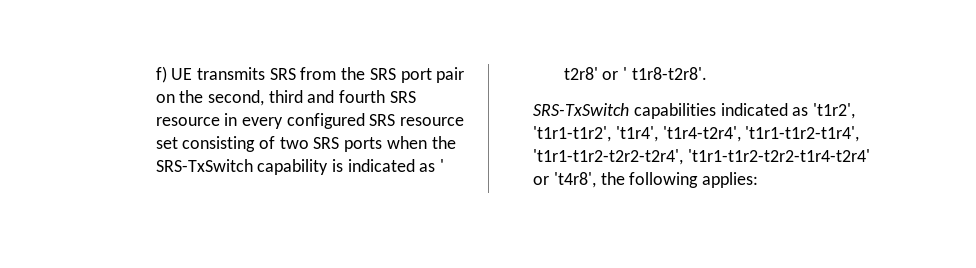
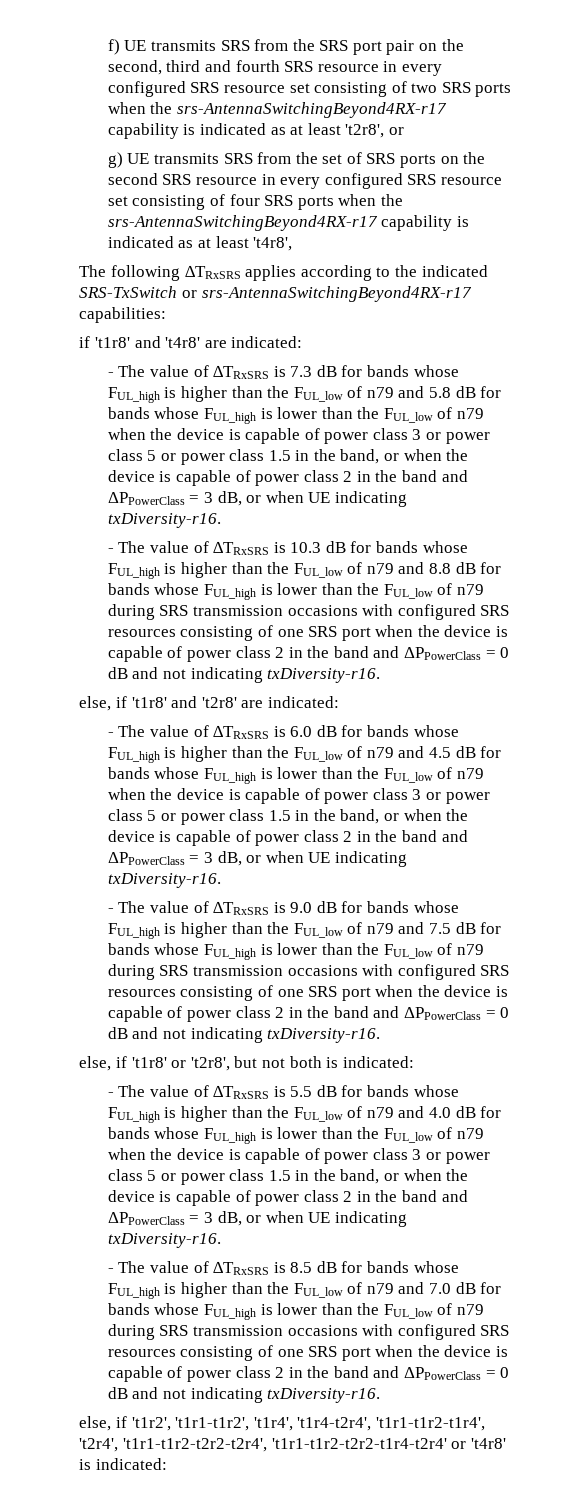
- f) UE transmits SRS from the SRS port pair on the second, third and fourth SRS resource in every configured SRS resource set consisting of two SRS ports when the SRS-TxSwitch capability is indicated as ' t2r8' or ' t1r8-t2r8'.
- SRS-TxSwitch capabilities indicated as 't1r2', 't1r1-t1r2', 't1r4', 't1r4-t2r4', 't1r1-t1r2-t1r4', 't1r1-t1r2-t2r2-t2r4', 't1r1-t1r2-t2r2-t1r4-t2r4' or 't4r8', the following applies:
+ f) UE transmits SRS from the SRS port pair on the second, third and fourth SRS resource in every configured SRS resource set consisting of two SRS ports when the srs-AntennaSwitchingBeyond4RX-r17 capability is indicated as at least 't2r8', or
+ g) UE transmits SRS from the set of SRS ports on the second SRS resource in every configured SRS resource set consisting of four SRS ports when the srs-AntennaSwitchingBeyond4RX-r17 capability is indicated as at least 't4r8',
+ The following ∆TRxSRS applies according to the indicated SRS-TxSwitch or srs-AntennaSwitchingBeyond4RX-r17 capabilities:
+ if 't1r8' and 't4r8' are indicated:
+ - The value of ∆TRxSRS is 7.3 dB for bands whose FUL_high is higher than the FUL_low of n79 and 5.8 dB for bands whose FUL_high is lower than the FUL_low of n79 when the device is capable of power class 3 or power class 5 or power class 1.5 in the band, or when the device is capable of power class 2 in the band and ΔPPowerClass = 3 dB, or when UE indicating txDiversity-r16.
+ - The value of ∆TRxSRS is 10.3 dB for bands whose FUL_high is higher than the FUL_low of n79 and 8.8 dB for bands whose FUL_high is lower than the FUL_low of n79 during SRS transmission occasions with configured SRS resources consisting of one SRS port when the device is capable of power class 2 in the band and ΔPPowerClass = 0 dB and not indicating txDiversity-r16.
+ else, if 't1r8' and 't2r8' are indicated:
+ - The value of ∆TRxSRS is 6.0 dB for bands whose FUL_high is higher than the FUL_low of n79 and 4.5 dB for bands whose FUL_high is lower than the FUL_low of n79 when the device is capable of power class 3 or power class 5 or power class 1.5 in the band, or when the device is capable of power class 2 in the band and ΔPPowerClass = 3 dB, or when UE indicating txDiversity-r16.
+ - The value of ∆TRxSRS is 9.0 dB for bands whose FUL_high is higher than the FUL_low of n79 and 7.5 dB for bands whose FUL_high is lower than the FUL_low of n79 during SRS transmission occasions with configured SRS resources consisting of one SRS port when the device is capable of power class 2 in the band and ΔPPowerClass = 0 dB and not indicating txDiversity-r16.
+ else, if 't1r8' or 't2r8', but not both is indicated:
+ - The value of ∆TRxSRS is 5.5 dB for bands whose FUL_high is higher than the FUL_low of n79 and 4.0 dB for bands whose FUL_high is lower than the FUL_low of n79 when the device is capable of power class 3 or power class 5 or power class 1.5 in the band, or when the device is capable of power class 2 in the band and ΔPPowerClass = 3 dB, or when UE indicating txDiversity-r16.
+ - The value of ∆TRxSRS is 8.5 dB for bands whose FUL_high is higher than the FUL_low of n79 and 7.0 dB for bands whose FUL_high is lower than the FUL_low of n79 during SRS transmission occasions with configured SRS resources consisting of one SRS port when the device is capable of power class 2 in the band and ΔPPowerClass = 0 dB and not indicating txDiversity-r16.
+ else, if 't1r2', 't1r1-t1r2', 't1r4', 't1r4-t2r4', 't1r1-t1r2-t1r4', 't2r4', 't1r1-t1r2-t2r2-t2r4', 't1r1-t1r2-t2r2-t1r4-t2r4' or 't4r8' is indicated:

